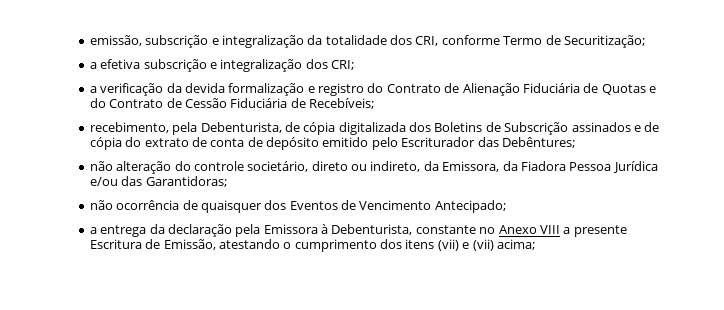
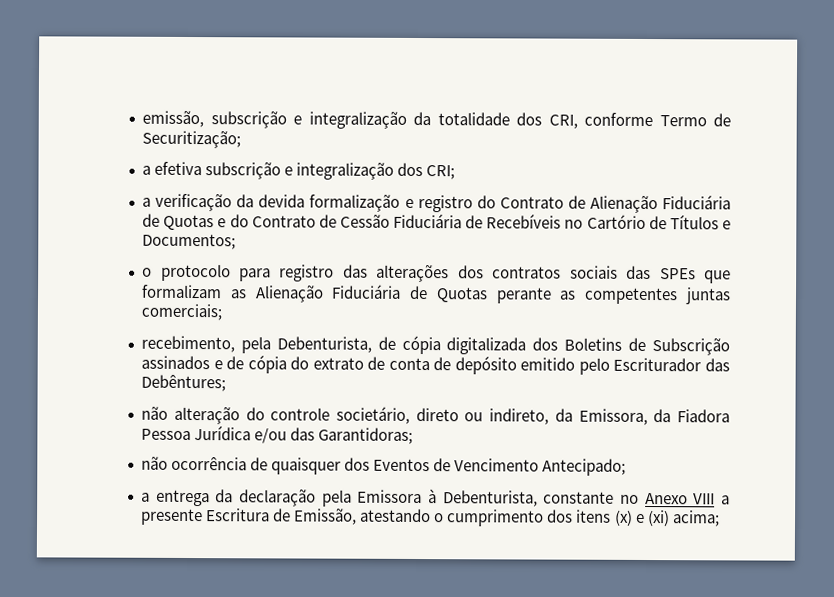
- a verificação da devida formalização e registro do Contrato de Alienação Fiduciária de Quotas e do Contrato de Cessão Fiduciária de Recebíveis;
+ a verificação da devida formalização e registro do Contrato de Alienação Fiduciária de Quotas e do Contrato de Cessão Fiduciária de Recebíveis no Cartório de Títulos e Documentos;
+ o protocolo para registro das alterações dos contratos sociais das SPEs que formalizam as Alienação Fiduciária de Quotas perante as competentes juntas comerciais;
- a entrega da declaração pela Emissora à Debenturista, constante no Anexo VIII a presente Escritura de Emissão, atestando o cumprimento dos itens (vii) e (vii) acima;
+ a entrega da declaração pela Emissora à Debenturista, constante no Anexo VIII a presente Escritura de Emissão, atestando o cumprimento dos itens (x) e (xi) acima;

